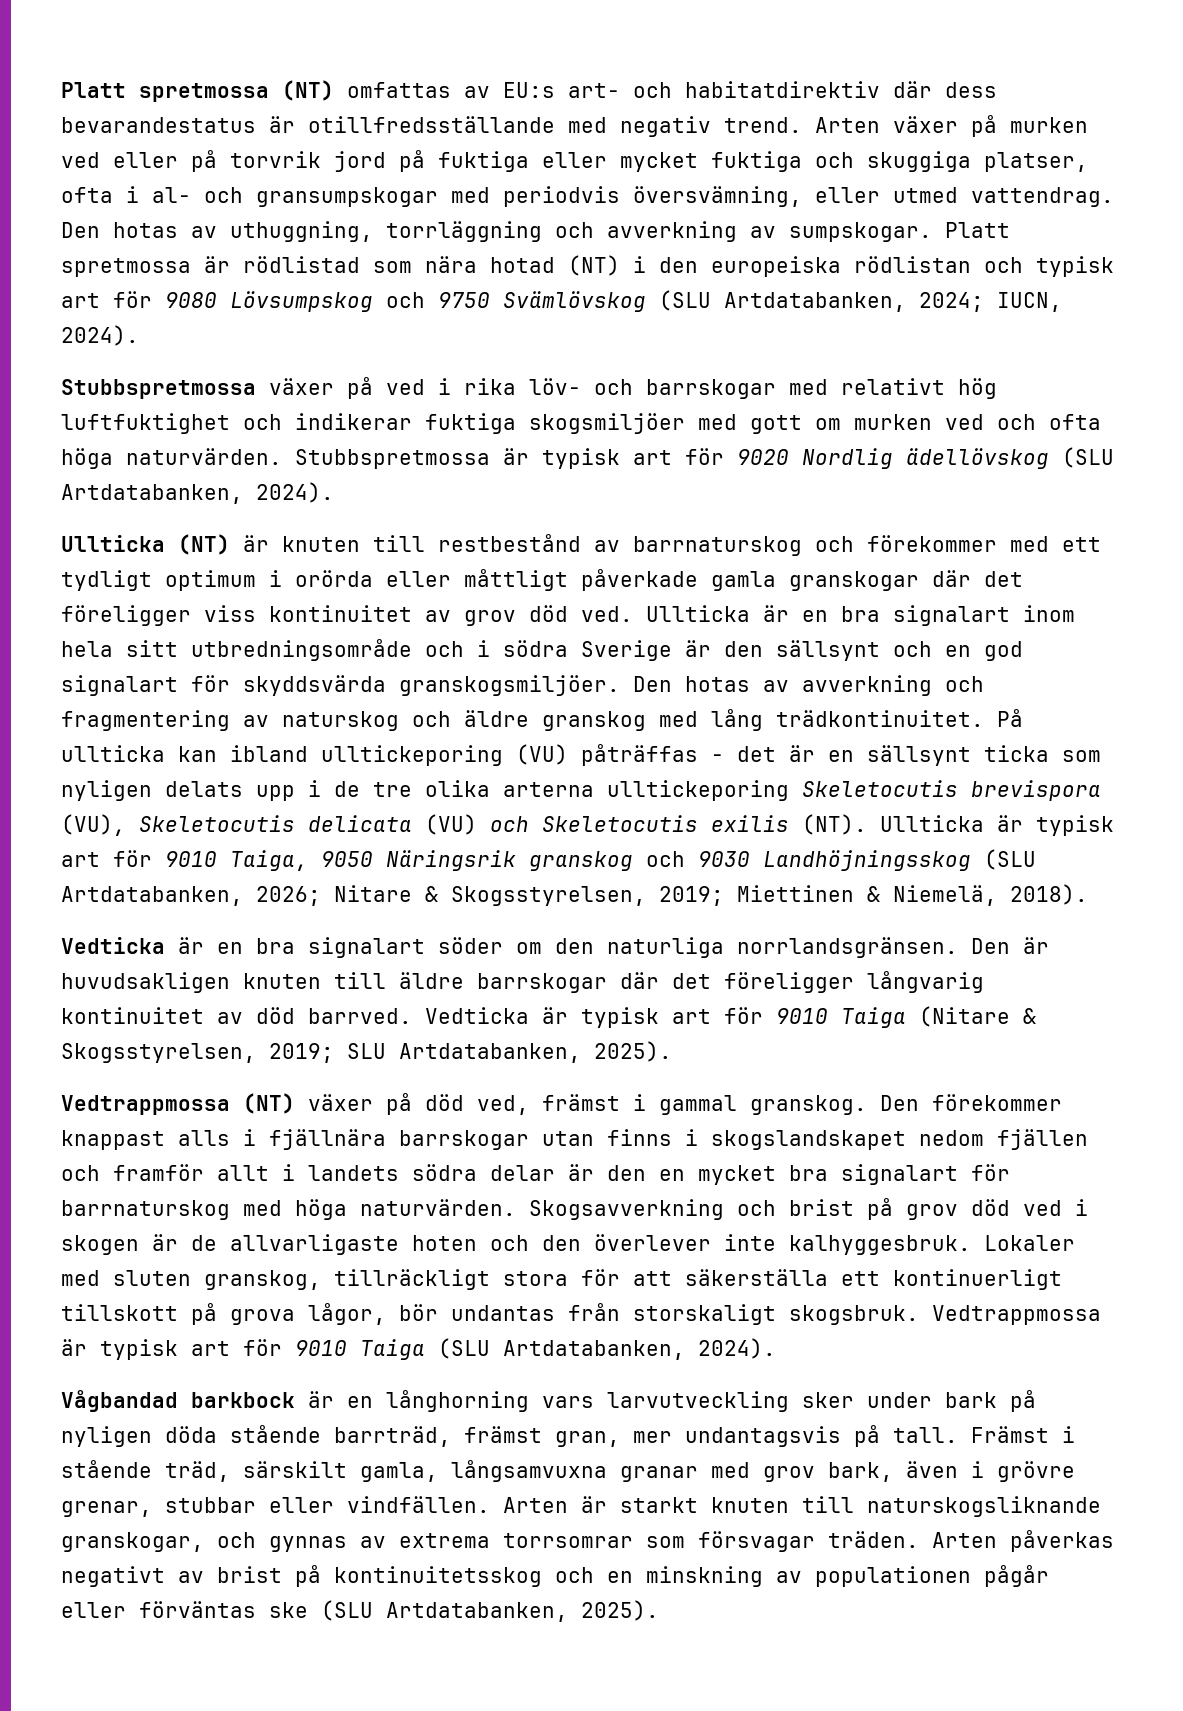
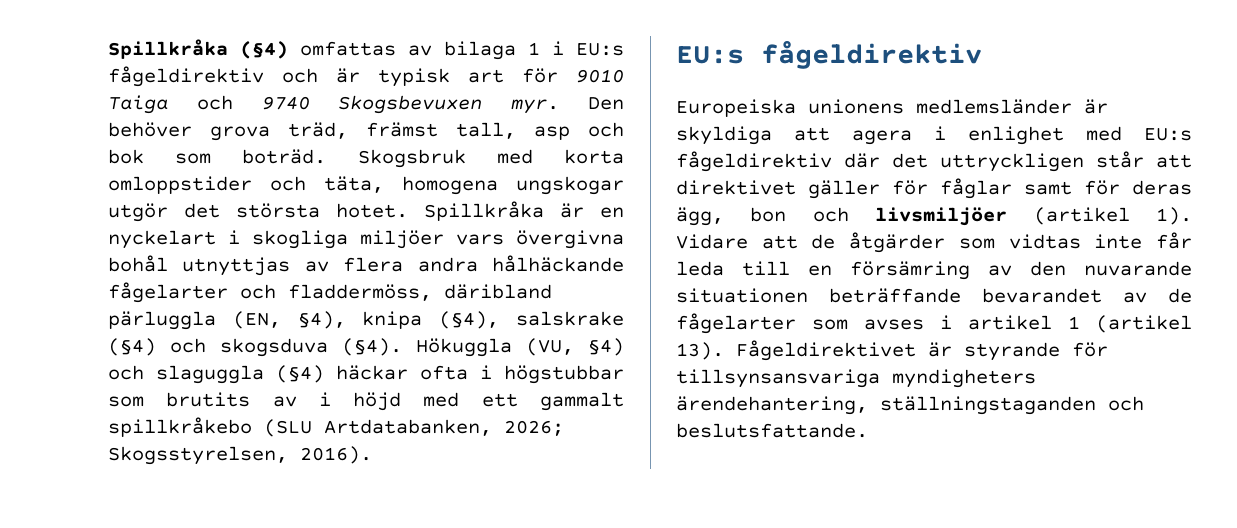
- Platt spretmossa (NT) omfattas av EU:s art- och habitatdirektiv där dess bevarandestatus är otillfredsställande med negativ trend. Arten växer på murken ved eller på torvrik jord på fuktiga eller mycket fuktiga och skuggiga platser, ofta i al- och gransumpskogar med periodvis översvämning, eller utmed vattendrag. Den hotas av uthuggning, torrläggning och avverkning av sumpskogar. Platt spretmossa är rödlistad som nära hotad (NT) i den europeiska rödlistan och typisk art för 9080 Lövsumpskog och 9750 Svämlövskog (SLU Artdatabanken, 2024; IUCN, 2024).
- Stubbspretmossa växer på ved i rika löv- och barrskogar med relativt hög luftfuktighet och indikerar fuktiga skogsmiljöer med gott om murken ved och ofta höga naturvärden. Stubbspretmossa är typisk art för 9020 Nordlig ädellövskog (SLU Artdatabanken, 2024).
- Ullticka (NT) är knuten till restbestånd av barrnaturskog och förekommer med ett tydligt optimum i orörda eller måttligt påverkade gamla granskogar där det föreligger viss kontinuitet av grov död ved. Ullticka är en bra signalart inom hela sitt utbredningsområde och i södra Sverige är den sällsynt och en god signalart för skyddsvärda granskogsmiljöer. Den hotas av avverkning och fragmentering av naturskog och äldre granskog med lång trädkontinuitet. På ullticka kan ibland ulltickeporing (VU) påträffas - det är en sällsynt ticka som nyligen delats upp i de tre olika arterna ulltickeporing Skeletocutis brevispora (VU), Skeletocutis delicata (VU) och Skeletocutis exilis (NT). Ullticka är typisk art för 9010 Taiga, 9050 Näringsrik granskog och 9030 Landhöjningsskog (SLU Artdatabanken, 2026; Nitare & Skogsstyrelsen, 2019; Miettinen & Niemelä, 2018).
- Vedticka är en bra signalart söder om den naturliga norrlandsgränsen. Den är huvudsakligen knuten till äldre barrskogar där det föreligger långvarig kontinuitet av död barrved. Vedticka är typisk art för 9010 Taiga (Nitare & Skogsstyrelsen, 2019; SLU Artdatabanken, 2025).
- Vedtrappmossa (NT) växer på död ved, främst i gammal granskog. Den förekommer knappast alls i fjällnära barrskogar utan finns i skogslandskapet nedom fjällen och framför allt i landets södra delar är den en mycket bra signalart för barrnaturskog med höga naturvärden. Skogsavverkning och brist på grov död ved i skogen är de allvarligaste hoten och den överlever inte kalhyggesbruk. Lokaler med sluten granskog, tillräckligt stora för att säkerställa ett kontinuerligt tillskott på grova lågor, bör undantas från storskaligt skogsbruk. Vedtrappmossa är typisk art för 9010 Taiga (SLU Artdatabanken, 2024).
- Vågbandad barkbock är en långhorning vars larvutveckling sker under bark på nyligen döda stående barrträd, främst gran, mer undantagsvis på tall. Främst i stående träd, särskilt gamla, långsamvuxna granar med grov bark, även i grövre grenar, stubbar eller vindfällen. Arten är starkt knuten till naturskogsliknande granskogar, och gynnas av extrema torrsomrar som försvagar träden. Arten påverkas negativt av brist på kontinuitetsskog och en minskning av populationen pågår eller förväntas ske (SLU Artdatabanken, 2025).
+ Spillkråka (§4) omfattas av bilaga 1 i EU:s fågeldirektiv och är typisk art för 9010 Taiga och 9740 Skogsbevuxen myr. Den behöver grova träd, främst tall, asp och bok som boträd. Skogsbruk med korta omloppstider och täta, homogena ungskogar utgör det största hotet. Spillkråka är en nyckelart i skogliga miljöer vars övergivna bohål utnyttjas av flera andra hålhäckande fågelarter och fladdermöss, däribland pärluggla (EN, §4), knipa (§4), salskrake (§4) och skogsduva (§4). Hökuggla (VU, §4) och slaguggla (§4) häckar ofta i högstubbar som brutits av i höjd med ett gammalt spillkråkebo (SLU Artdatabanken, 2026; Skogsstyrelsen, 2016).
+ EU:s fågeldirektiv
+ Europeiska unionens medlemsländer är skyldiga att agera i enlighet med EU:s fågeldirektiv där det uttryckligen står att direktivet gäller för fåglar samt för deras ägg, bon och livsmiljöer (artikel 1). Vidare att de åtgärder som vidtas inte får leda till en försämring av den nuvarande situationen beträffande bevarandet av de fågelarter som avses i artikel 1 (artikel 13). Fågeldirektivet är styrande för tillsynsansvariga myndigheters ärendehantering, ställningstaganden och beslutsfattande.

